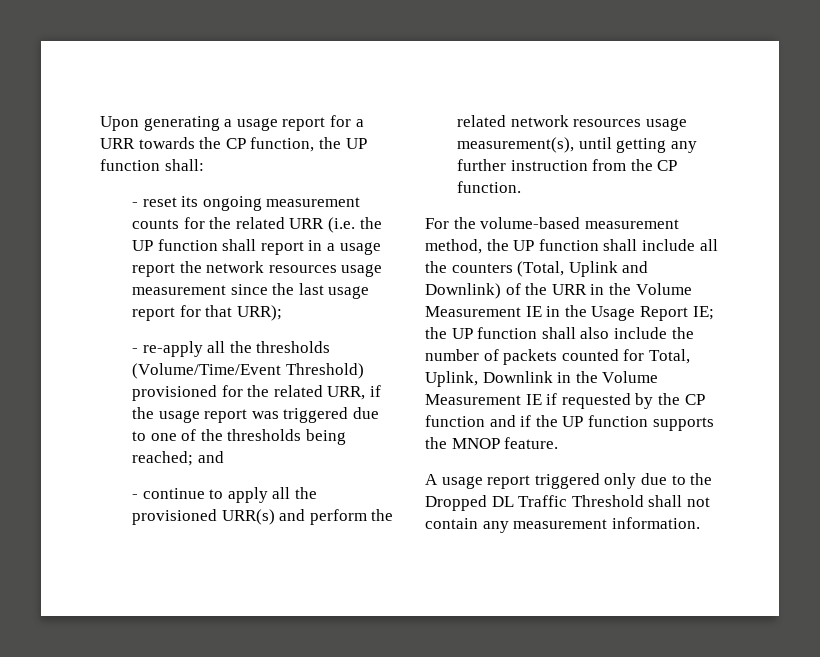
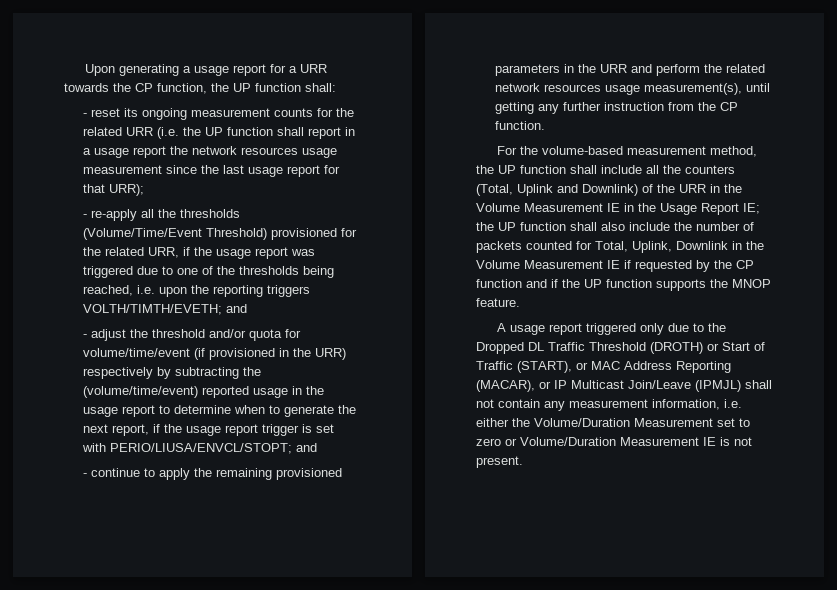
- - re-apply all the thresholds (Volume/Time/Event Threshold) provisioned for the related URR, if the usage report was triggered due to one of the thresholds being reached; and
+ - re-apply all the thresholds (Volume/Time/Event Threshold) provisioned for the related URR, if the usage report was triggered due to one of the thresholds being reached, i.e. upon the reporting triggers VOLTH/TIMTH/EVETH; and
+ - adjust the threshold and/or quota for volume/time/event (if provisioned in the URR) respectively by subtracting the (volume/time/event) reported usage in the usage report to determine when to generate the next report, if the usage report trigger is set with PERIO/LIUSA/ENVCL/STOPT; and
- - continue to apply all the provisioned URR(s) and perform the related network resources usage measurement(s), until getting any further instruction from the CP function.
+ - continue to apply the remaining provisioned parameters in the URR and perform the related network resources usage measurement(s), until getting any further instruction from the CP function.
- A usage report triggered only due to the Dropped DL Traffic Threshold shall not contain any measurement information.
+ A usage report triggered only due to the Dropped DL Traffic Threshold (DROTH) or Start of Traffic (START), or MAC Address Reporting (MACAR), or IP Multicast Join/Leave (IPMJL) shall not contain any measurement information, i.e. either the Volume/Duration Measurement set to zero or Volume/Duration Measurement IE is not present.

